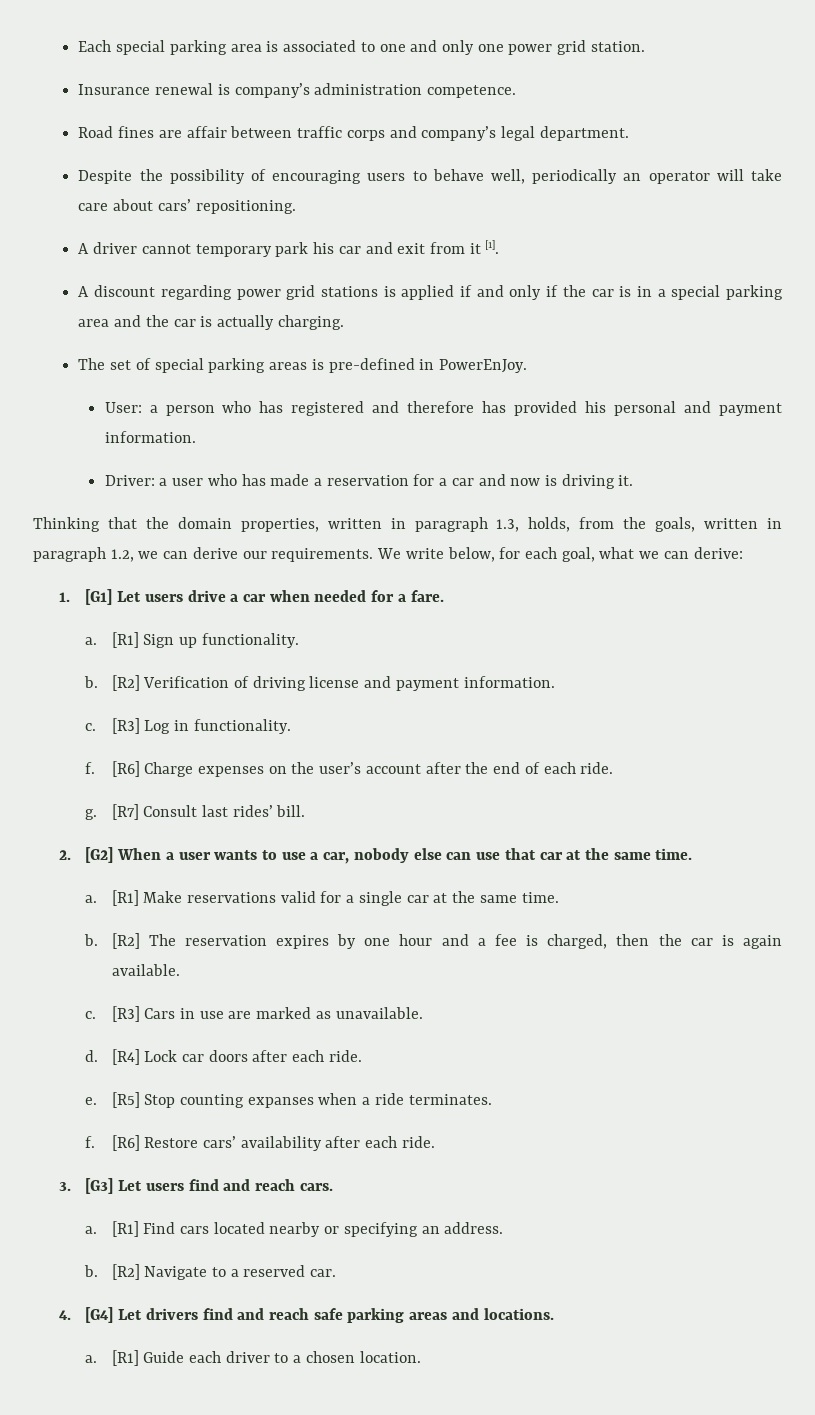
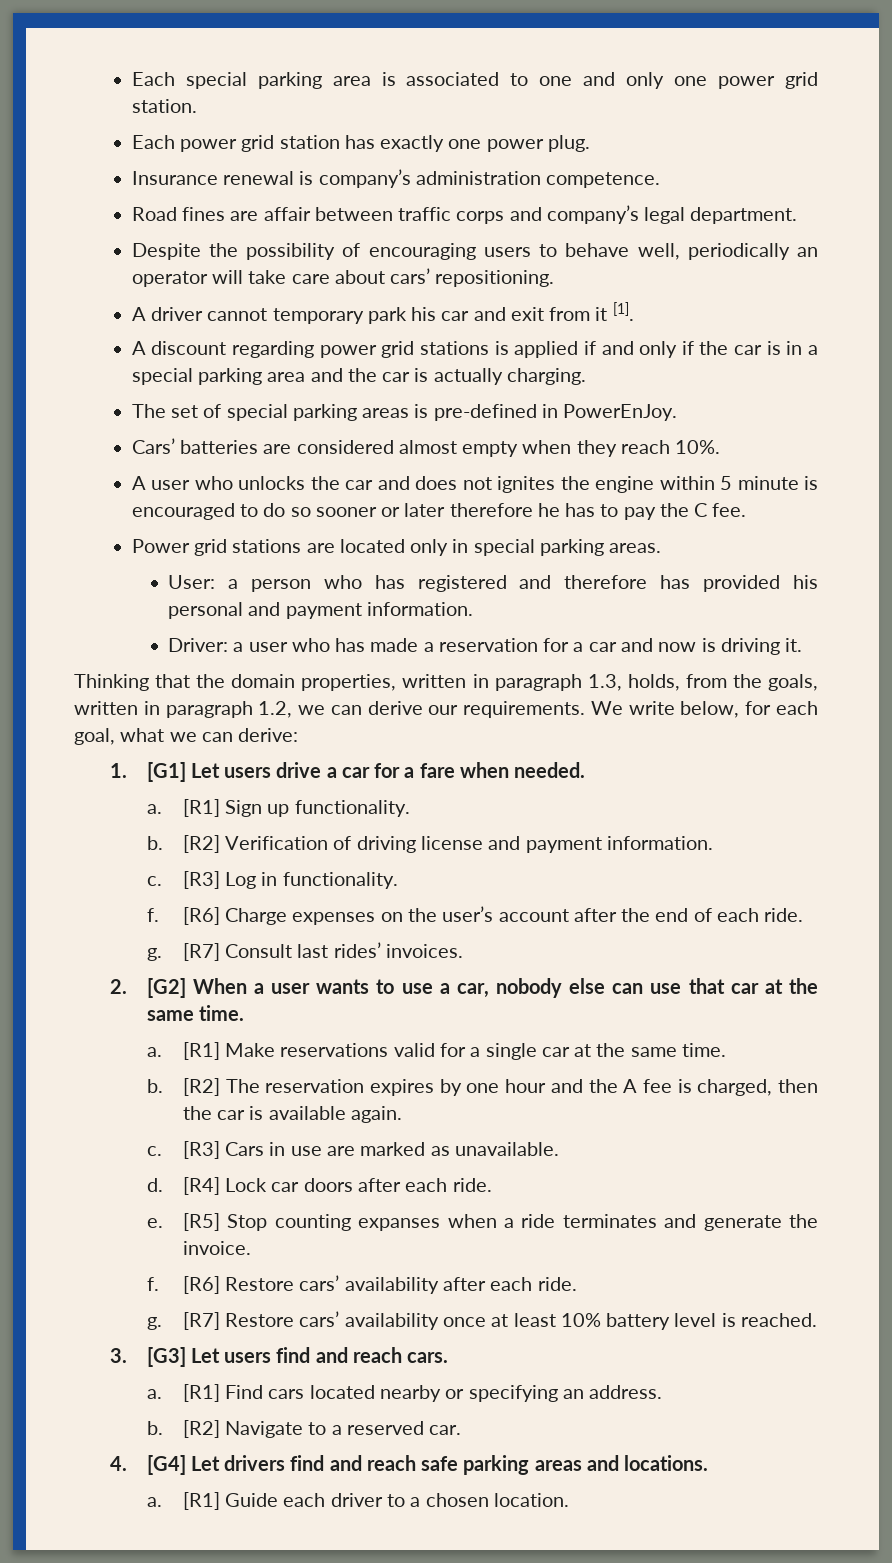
+ Each power grid station has exactly one power plug.
+ Cars’ batteries are considered almost empty when they reach 10%.
+ A user who unlocks the car and does not ignites the engine within 5 minute is encouraged to do so sooner or later therefore he has to pay the C fee.
+ Power grid stations are located only in special parking areas.
- 1. [G1] Let users drive a car when needed for a fare.
+ 1. [G1] Let users drive a car for a fare when needed.
- [R7] Consult last rides’ bill.
+ [R7] Consult last rides’ invoices.
- [R2] The reservation expires by one hour and a fee is charged, then the car is again available.
+ [R2] The reservation expires by one hour and the A fee is charged, then the car is available again.
- [R5] Stop counting expanses when a ride terminates.
+ [R5] Stop counting expanses when a ride terminates and generate the invoice.
+ g. [R7] Restore cars’ availability once at least 10% battery level is reached.

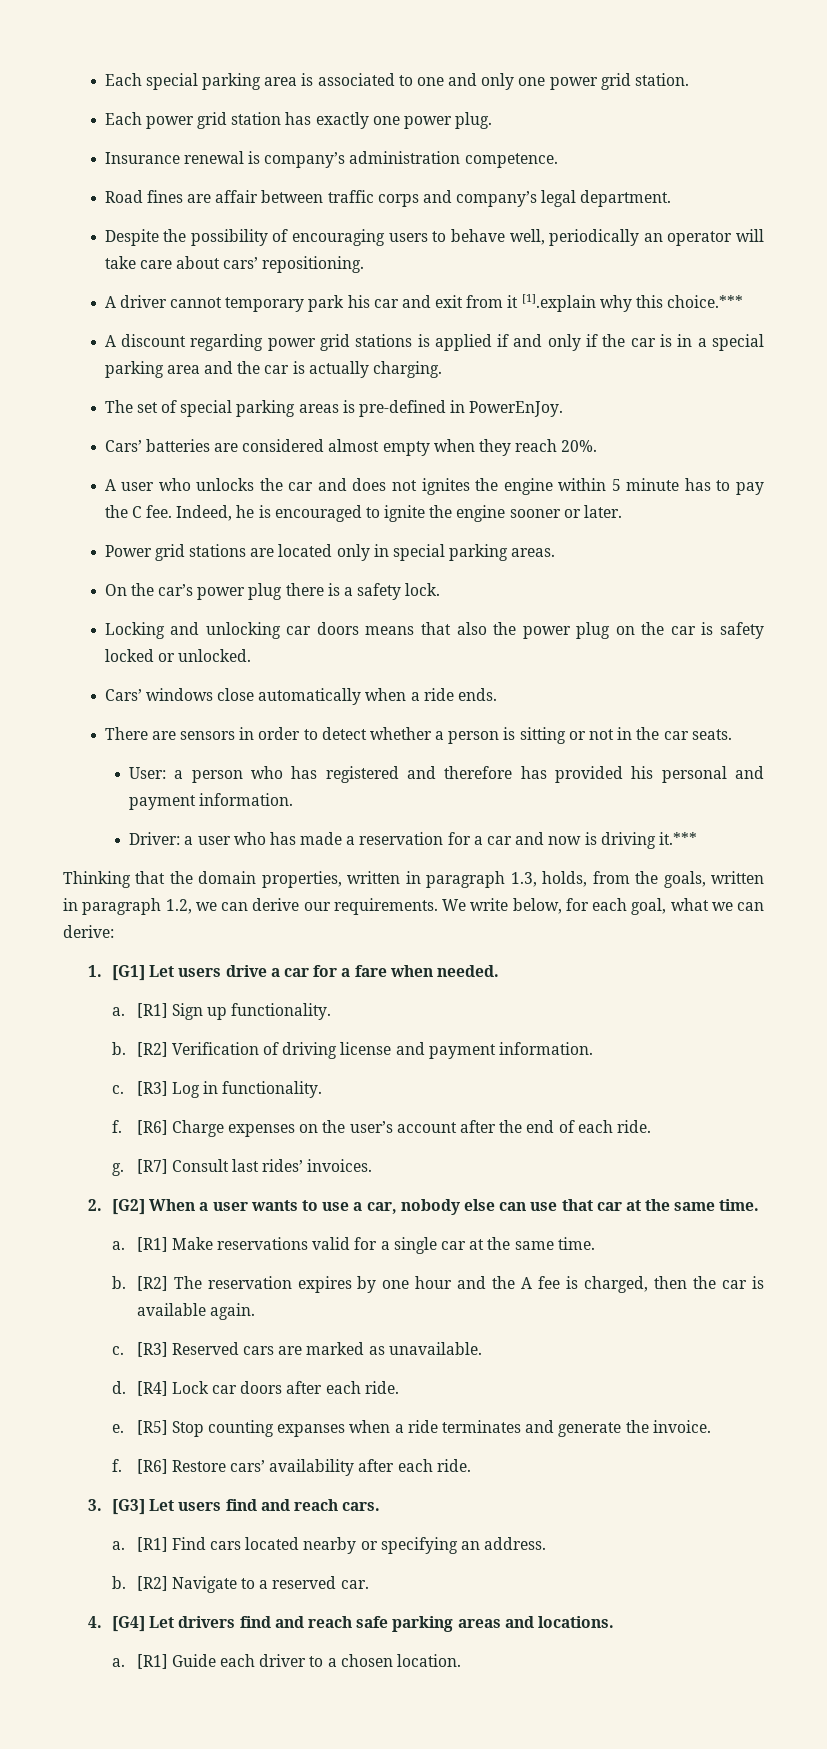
- A driver cannot temporary park his car and exit from it [1].
+ A driver cannot temporary park his car and exit from it [1].explain why this choice.***
- Cars’ batteries are considered almost empty when they reach 10%.
+ Cars’ batteries are considered almost empty when they reach 20%.
- A user who unlocks the car and does not ignites the engine within 5 minute is encouraged to do so sooner or later therefore he has to pay the C fee.
+ A user who unlocks the car and does not ignites the engine within 5 minute has to pay the C fee. Indeed, he is encouraged to ignite the engine sooner or later.
+ On the car’s power plug there is a safety lock.
+ Locking and unlocking car doors means that also the power plug on the car is safety locked or unlocked.
+ Cars’ windows close automatically when a ride ends.
+ There are sensors in order to detect whether a person is sitting or not in the car seats.
- Driver: a user who has made a reservation for a car and now is driving it.
+ Driver: a user who has made a reservation for a car and now is driving it.***
- [R3] Cars in use are marked as unavailable.
+ [R3] Reserved cars are marked as unavailable.
- g. [R7] Restore cars’ availability once at least 10% battery level is reached.

